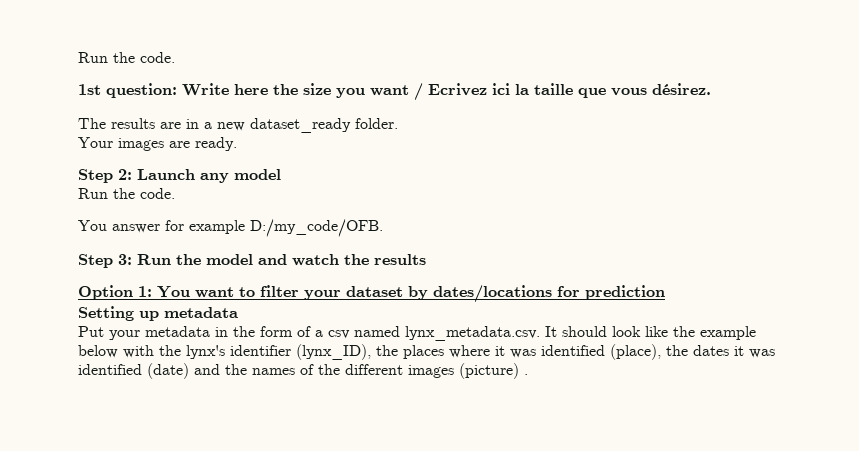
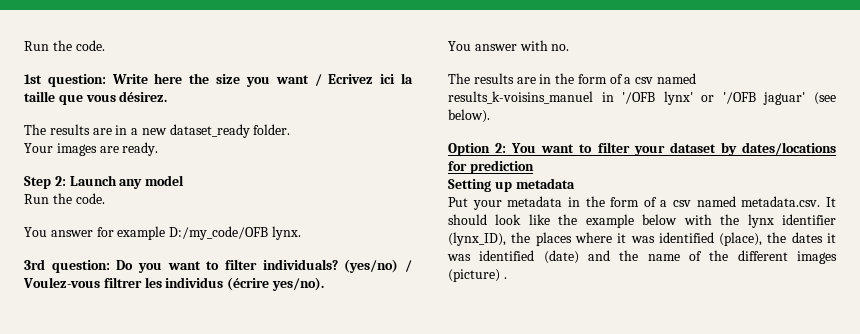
- You answer for example D:/my_code/OFB.
- Step 3: Run the model and watch the results
+ You answer for example D:/my_code/OFB lynx.
+ 3rd question: Do you want to filter individuals? (yes/no) / Voulez-vous filtrer les individus (écrire yes/no).
+ You answer with no.
+ The results are in the form of a csv named results_k-voisins_manuel in '/OFB lynx' or '/OFB jaguar' (see below).
- Option 1: You want to filter your dataset by dates/locations for prediction
+ Option 2: You want to filter your dataset by dates/locations for prediction
- Put your metadata in the form of a csv named lynx_metadata.csv. It should look like the example below with the lynx's identifier (lynx_ID), the places where it was identified (place), the dates it was identified (date) and the names of the different images (picture) .
+ Put your metadata in the form of a csv named metadata.csv. It should look like the example below with the lynx identifier (lynx_ID), the places where it was identified (place), the dates it was identified (date) and the name of the different images (picture) .

